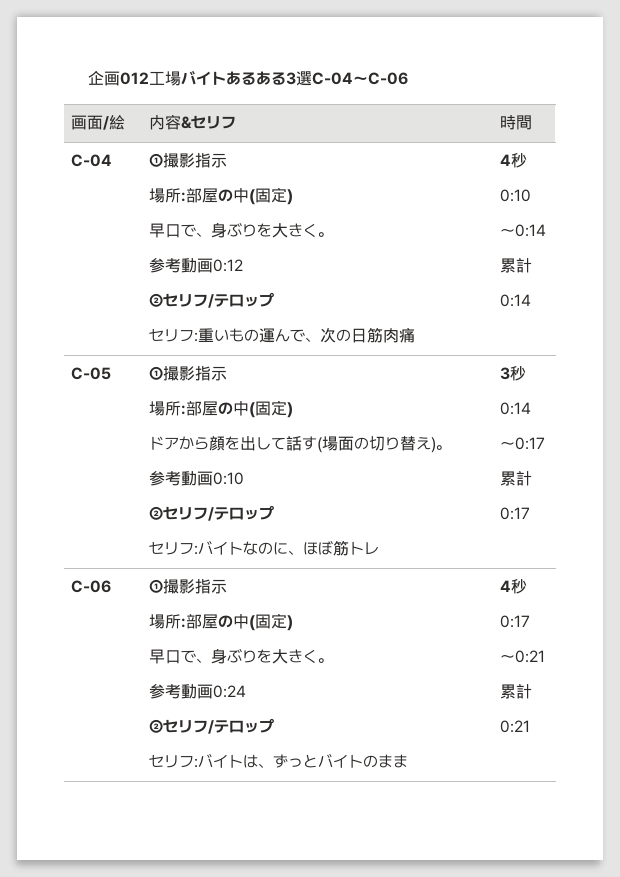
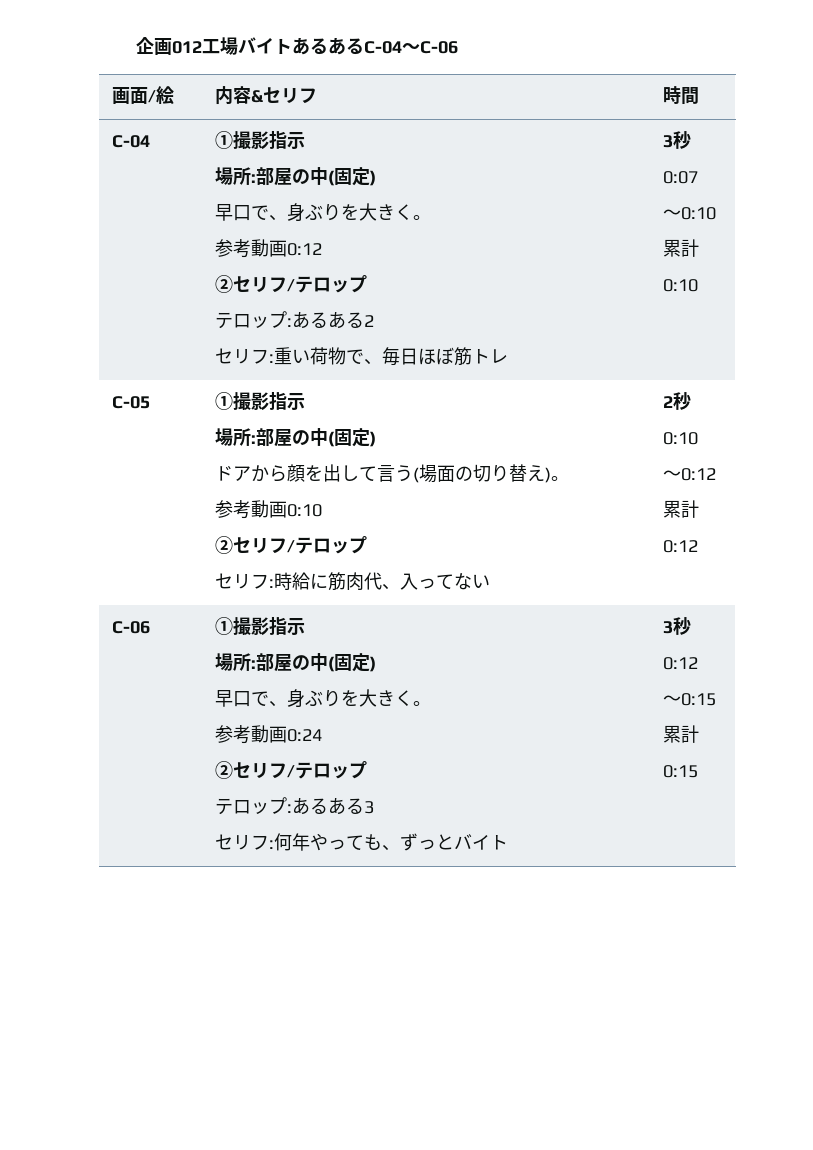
- 企画012工場バイトあるある3選C-04〜C-06
+ 企画012工場バイトあるあるC-04〜C-06
- セリフ:重いもの運んで、次の日筋肉痛 | 4秒
+ テロップ:あるある2
+ セリフ:重い荷物で、毎日ほぼ筋トレ | 3秒
+ 0:07
+ 〜0:10
+ 累計
  0:10
- 〜0:14
- 累計
- 0:14
- ドアから顔を出して話す(場面の切り替え)。
+ ドアから顔を出して言う(場面の切り替え)。
- セリフ:バイトなのに、ほぼ筋トレ | 3秒
- 0:14
- 〜0:17
+ セリフ:時給に筋肉代、入ってない | 2秒
+ 0:10
+ 〜0:12
  累計
- 0:17
+ 0:12
- セリフ:バイトは、ずっとバイトのまま | 4秒
- 0:17
- 〜0:21
+ テロップ:あるある3
+ セリフ:何年やっても、ずっとバイト | 3秒
+ 0:12
+ 〜0:15
  累計
- 0:21
+ 0:15

